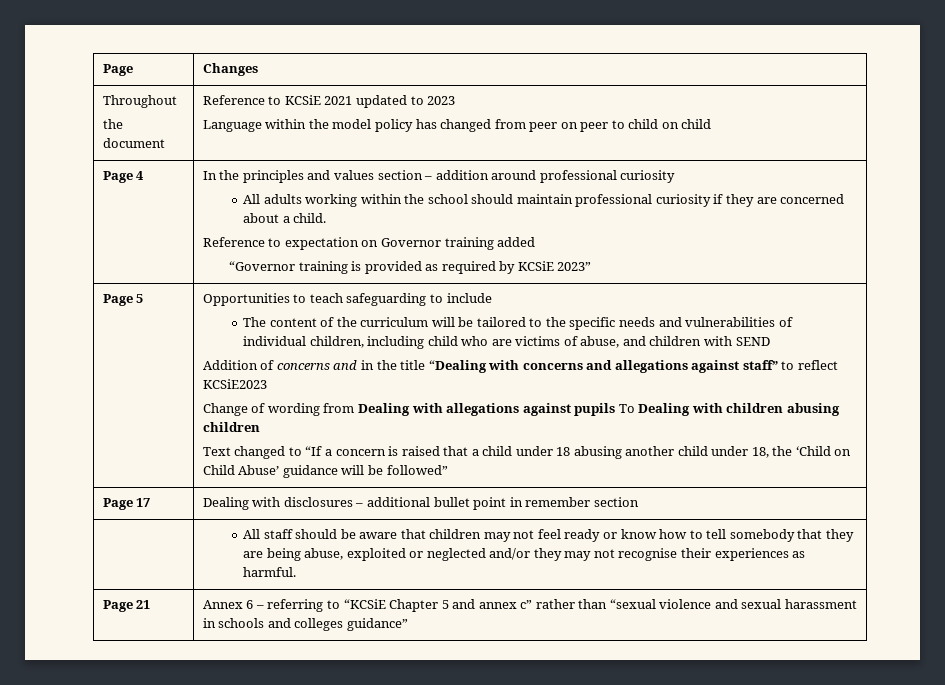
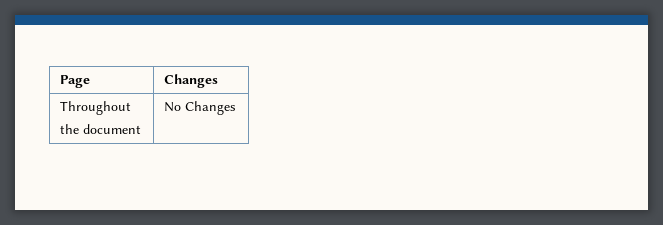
  Throughout
- the document | Reference to KCSiE 2021 updated to 2023
- Language within the model policy has changed from peer on peer to child on child
- Page 4 | In the principles and values section – addition around professional curiosity
- All adults working within the school should maintain professional curiosity if they are concerned about a child.
- Reference to expectation on Governor training added
- “Governor training is provided as required by KCSiE 2023”
- Page 5 | Opportunities to teach safeguarding to include
- The content of the curriculum will be tailored to the specific needs and vulnerabilities of individual children, including child who are victims of abuse, and children with SEND
- Addition of concerns and in the title “Dealing with concerns and allegations against staff” to reflect KCSiE2023
- Change of wording from Dealing with allegations against pupils To Dealing with children abusing children
- Text changed to “If a concern is raised that a child under 18 abusing another child under 18, the ‘Child on Child Abuse’ guidance will be followed”
- Page 17 | Dealing with disclosures – additional bullet point in remember section
- | All staff should be aware that children may not feel ready or know how to tell somebody that they are being abuse, exploited or neglected and/or they may not recognise their experiences as harmful.
- Page 21 | Annex 6 – referring to “KCSiE Chapter 5 and annex c” rather than “sexual violence and sexual harassment in schools and colleges guidance”
+ the document | No Changes

